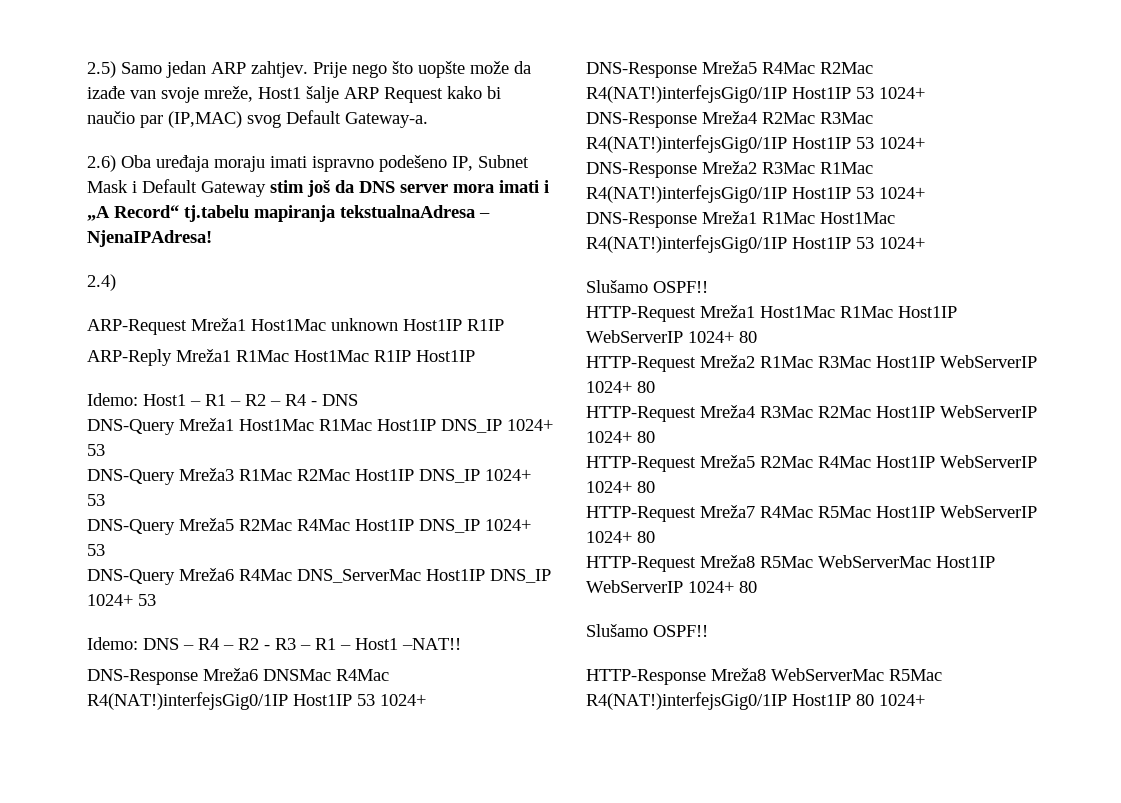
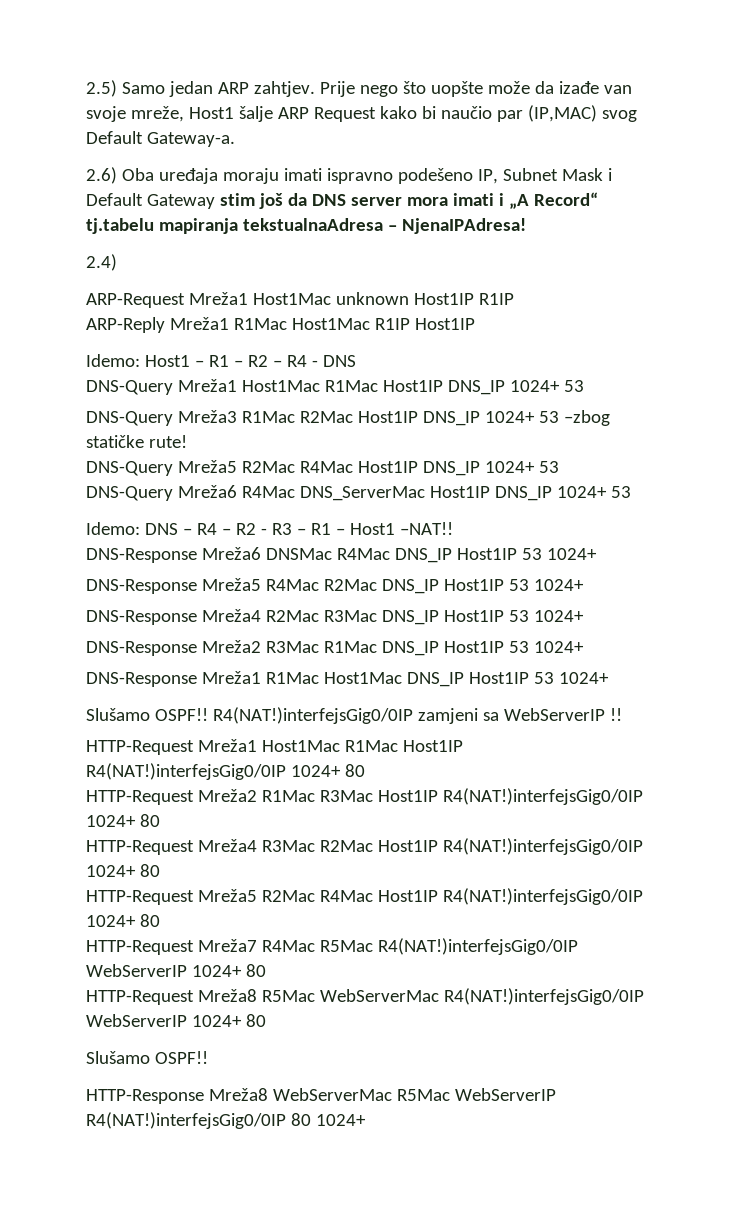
- DNS-Query Mreža3 R1Mac R2Mac Host1IP DNS_IP 1024+ 53
+ DNS-Query Mreža3 R1Mac R2Mac Host1IP DNS_IP 1024+ 53 –zbog statičke rute!
- DNS-Response Mreža6 DNSMac R4Mac R4(NAT!)interfejsGig0/1IP Host1IP 53 1024+
+ DNS-Response Mreža6 DNSMac R4Mac DNS_IP Host1IP 53 1024+
- DNS-Response Mreža5 R4Mac R2Mac R4(NAT!)interfejsGig0/1IP Host1IP 53 1024+
+ DNS-Response Mreža5 R4Mac R2Mac DNS_IP Host1IP 53 1024+
- DNS-Response Mreža4 R2Mac R3Mac R4(NAT!)interfejsGig0/1IP Host1IP 53 1024+
+ DNS-Response Mreža4 R2Mac R3Mac DNS_IP Host1IP 53 1024+
- DNS-Response Mreža2 R3Mac R1Mac R4(NAT!)interfejsGig0/1IP Host1IP 53 1024+
+ DNS-Response Mreža2 R3Mac R1Mac DNS_IP Host1IP 53 1024+
- DNS-Response Mreža1 R1Mac Host1Mac R4(NAT!)interfejsGig0/1IP Host1IP 53 1024+
+ DNS-Response Mreža1 R1Mac Host1Mac DNS_IP Host1IP 53 1024+
+ R4(NAT!)interfejsGig0/0IP zamjeni sa WebServerIP !!
- HTTP-Request Mreža1 Host1Mac R1Mac Host1IP WebServerIP 1024+ 80
+ HTTP-Request Mreža1 Host1Mac R1Mac Host1IP R4(NAT!)interfejsGig0/0IP 1024+ 80
- HTTP-Request Mreža2 R1Mac R3Mac Host1IP WebServerIP 1024+ 80
+ HTTP-Request Mreža2 R1Mac R3Mac Host1IP R4(NAT!)interfejsGig0/0IP 1024+ 80
- HTTP-Request Mreža4 R3Mac R2Mac Host1IP WebServerIP 1024+ 80
+ HTTP-Request Mreža4 R3Mac R2Mac Host1IP R4(NAT!)interfejsGig0/0IP 1024+ 80
- HTTP-Request Mreža5 R2Mac R4Mac Host1IP WebServerIP 1024+ 80
+ HTTP-Request Mreža5 R2Mac R4Mac Host1IP R4(NAT!)interfejsGig0/0IP 1024+ 80
- HTTP-Request Mreža7 R4Mac R5Mac Host1IP WebServerIP 1024+ 80
+ HTTP-Request Mreža7 R4Mac R5Mac R4(NAT!)interfejsGig0/0IP WebServerIP 1024+ 80
- HTTP-Request Mreža8 R5Mac WebServerMac Host1IP WebServerIP 1024+ 80
+ HTTP-Request Mreža8 R5Mac WebServerMac R4(NAT!)interfejsGig0/0IP WebServerIP 1024+ 80
- HTTP-Response Mreža8 WebServerMac R5Mac R4(NAT!)interfejsGig0/1IP Host1IP 80 1024+
+ HTTP-Response Mreža8 WebServerMac R5Mac WebServerIP R4(NAT!)interfejsGig0/0IP 80 1024+

